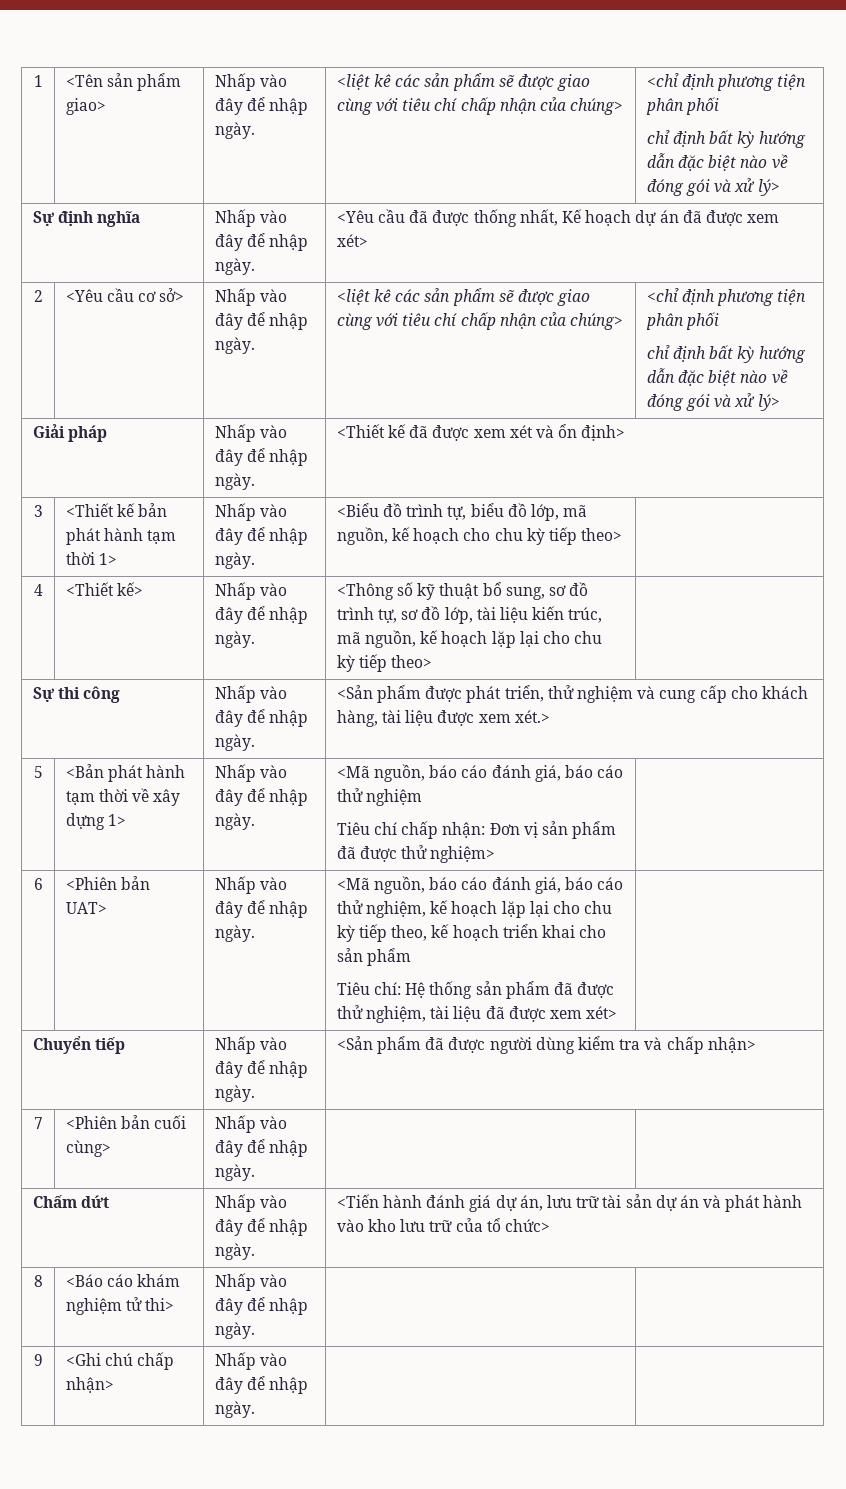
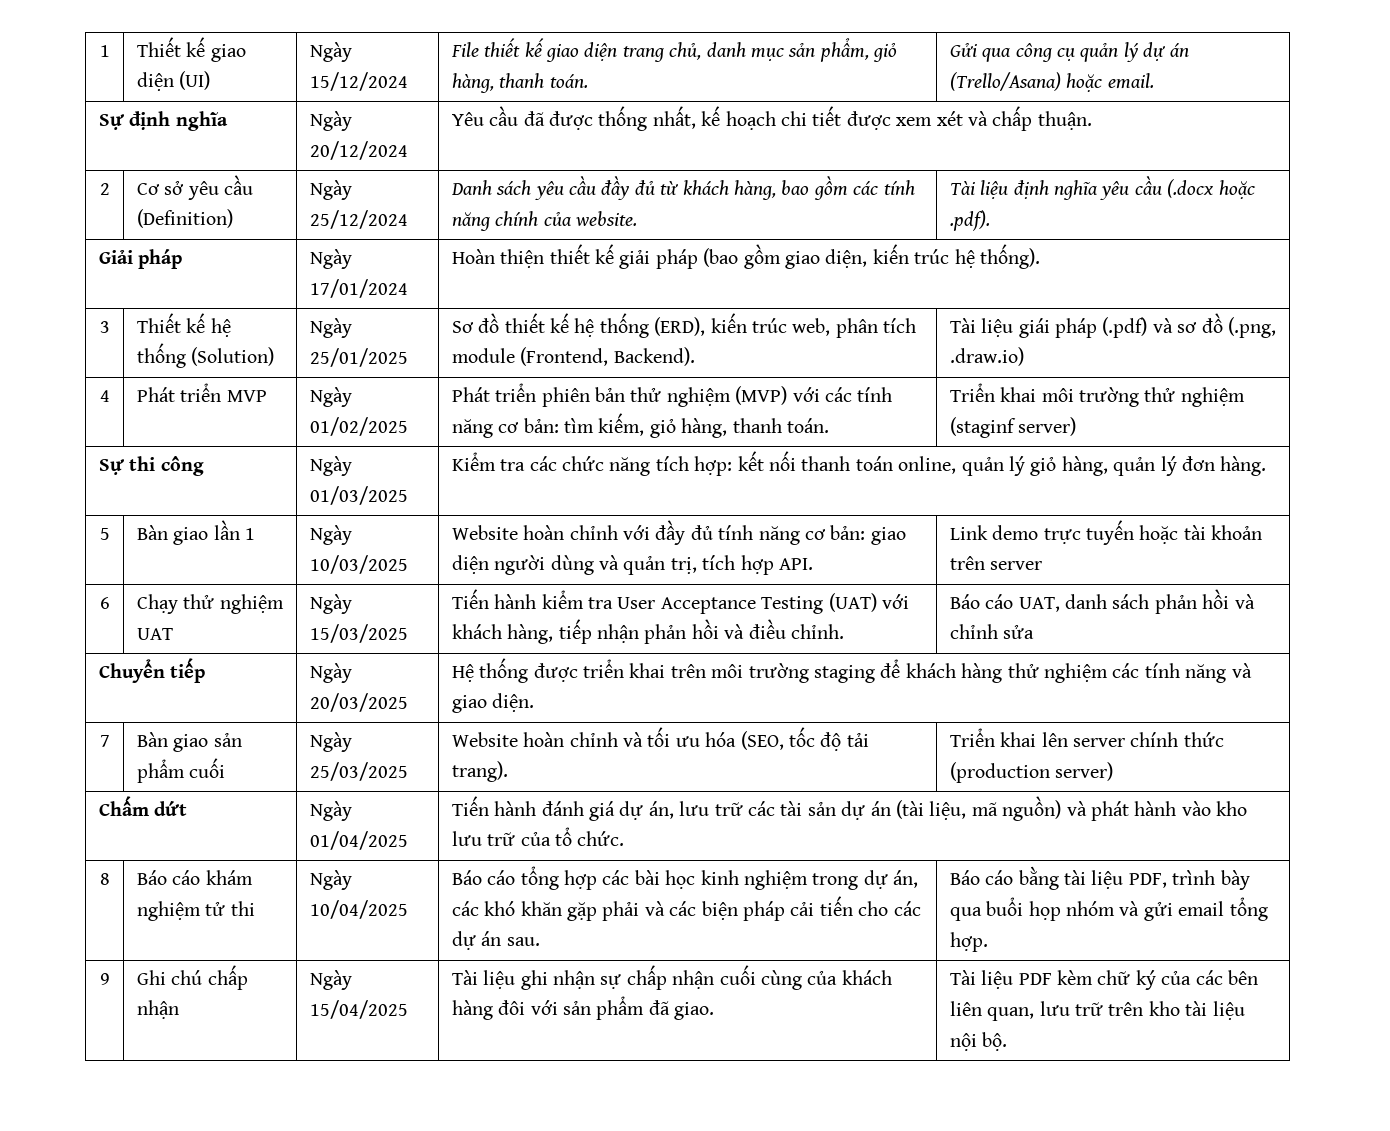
- 1 | <Tên sản phẩm giao> | Nhấp vào đây để nhập ngày. | <liệt kê các sản phẩm sẽ được giao cùng với tiêu chí chấp nhận của chúng> | <chỉ định phương tiện phân phối
- chỉ định bất kỳ hướng dẫn đặc biệt nào về đóng gói và xử lý>
- Sự định nghĩa | Nhấp vào đây để nhập ngày. | <Yêu cầu đã được thống nhất, Kế hoạch dự án đã được xem xét>
- 2 | <Yêu cầu cơ sở> | Nhấp vào đây để nhập ngày. | <liệt kê các sản phẩm sẽ được giao cùng với tiêu chí chấp nhận của chúng> | <chỉ định phương tiện phân phối
- chỉ định bất kỳ hướng dẫn đặc biệt nào về đóng gói và xử lý>
- Giải pháp | Nhấp vào đây để nhập ngày. | <Thiết kế đã được xem xét và ổn định>
- 3 | <Thiết kế bản phát hành tạm thời 1> | Nhấp vào đây để nhập ngày. | <Biểu đồ trình tự, biểu đồ lớp, mã nguồn, kế hoạch cho chu kỳ tiếp theo> |
- 4 | <Thiết kế> | Nhấp vào đây để nhập ngày. | <Thông số kỹ thuật bổ sung, sơ đồ trình tự, sơ đồ lớp, tài liệu kiến trúc, mã nguồn, kế hoạch lặp lại cho chu kỳ tiếp theo> |
- Sự thi công | Nhấp vào đây để nhập ngày. | <Sản phẩm được phát triển, thử nghiệm và cung cấp cho khách hàng, tài liệu được xem xét.>
- 5 | <Bản phát hành tạm thời về xây dựng 1> | Nhấp vào đây để nhập ngày. | <Mã nguồn, báo cáo đánh giá, báo cáo thử nghiệm
- Tiêu chí chấp nhận: Đơn vị sản phẩm đã được thử nghiệm> |
- 6 | <Phiên bản UAT> | Nhấp vào đây để nhập ngày. | <Mã nguồn, báo cáo đánh giá, báo cáo thử nghiệm, kế hoạch lặp lại cho chu kỳ tiếp theo, kế hoạch triển khai cho sản phẩm
- Tiêu chí: Hệ thống sản phẩm đã được thử nghiệm, tài liệu đã được xem xét> |
- Chuyển tiếp | Nhấp vào đây để nhập ngày. | <Sản phẩm đã được người dùng kiểm tra và chấp nhận>
- 7 | <Phiên bản cuối cùng> | Nhấp vào đây để nhập ngày. | |
- Chấm dứt | Nhấp vào đây để nhập ngày. | <Tiến hành đánh giá dự án, lưu trữ tài sản dự án và phát hành vào kho lưu trữ của tổ chức>
+ 1 | Thiết kế giao diện (UI) | Ngày 15/12/2024 | File thiết kế giao diện trang chủ, danh mục sản phẩm, giỏ hàng, thanh toán. | Gửi qua công cụ quản lý dự án (Trello/Asana) hoặc email.
+ Sự định nghĩa | Ngày 20/12/2024 | Yêu cầu đã được thống nhất, kế hoạch chi tiết được xem xét và chấp thuận.
+ 2 | Cơ sở yêu cầu (Definition) | Ngày 25/12/2024 | Danh sách yêu cầu đầy đủ từ khách hàng, bao gồm các tính năng chính của website. | Tài liệu định nghĩa yêu cầu (.docx hoặc .pdf).
+ Giải pháp | Ngày 17/01/2024 | Hoàn thiện thiết kế giải pháp (bao gồm giao diện, kiến trúc hệ thống).
+ 3 | Thiết kế hệ thống (Solution) | Ngày 25/01/2025 | Sơ đồ thiết kế hệ thống (ERD), kiến trúc web, phân tích module (Frontend, Backend). | Tài liệu giái pháp (.pdf) và sơ đồ (.png, .draw.io)
+ 4 | Phát triển MVP | Ngày 01/02/2025 | Phát triển phiên bản thử nghiệm (MVP) với các tính năng cơ bản: tìm kiếm, giỏ hàng, thanh toán. | Triển khai môi trường thử nghiệm (staginf server)
+ Sự thi công | Ngày 01/03/2025 | Kiểm tra các chức năng tích hợp: kết nối thanh toán online, quản lý giỏ hàng, quản lý đơn hàng.
+ 5 | Bàn giao lần 1 | Ngày 10/03/2025 | Website hoàn chỉnh với đầy đủ tính năng cơ bản: giao diện người dùng và quản trị, tích hợp API. | Link demo trực tuyến hoặc tài khoản trên server
+ 6 | Chạy thử nghiệm UAT | Ngày 15/03/2025 | Tiến hành kiểm tra User Acceptance Testing (UAT) với khách hàng, tiếp nhận phản hồi và điều chỉnh. | Báo cáo UAT, danh sách phản hồi và chỉnh sửa
+ Chuyển tiếp | Ngày 20/03/2025 | Hệ thống được triển khai trên môi trường staging để khách hàng thử nghiệm các tính năng và giao diện.
+ 7 | Bàn giao sản phẩm cuối | Ngày 25/03/2025 | Website hoàn chỉnh và tối ưu hóa (SEO, tốc độ tải trang). | Triển khai lên server chính thức (production server)
+ Chấm dứt | Ngày 01/04/2025 | Tiến hành đánh giá dự án, lưu trữ các tài sản dự án (tài liệu, mã nguồn) và phát hành vào kho lưu trữ của tổ chức.
- <Báo cáo khám nghiệm tử thi> | Nhấp vào đây để nhập ngày.
+ Báo cáo khám nghiệm tử thi | Ngày 10/04/2025 | Báo cáo tổng hợp các bài học kinh nghiệm trong dự án, các khó khăn gặp phải và các biện pháp cải tiến cho các dự án sau. | Báo cáo bằng tài liệu PDF, trình bày qua buổi họp nhóm và gửi email tổng hợp.
- <Ghi chú chấp nhận> | Nhấp vào đây để nhập ngày.
+ Ghi chú chấp nhận | Ngày 15/04/2025 | Tài liệu ghi nhận sự chấp nhận cuối cùng của khách hàng đôi với sản phẩm đã giao. | Tài liệu PDF kèm chữ ký của các bên liên quan, lưu trữ trên kho tài liệu nội bộ.

